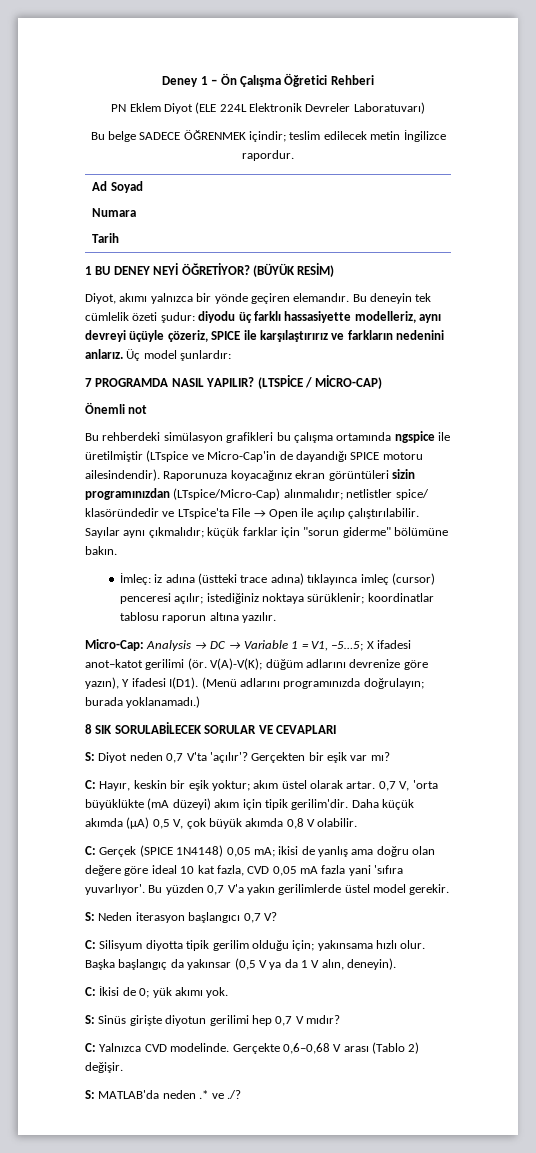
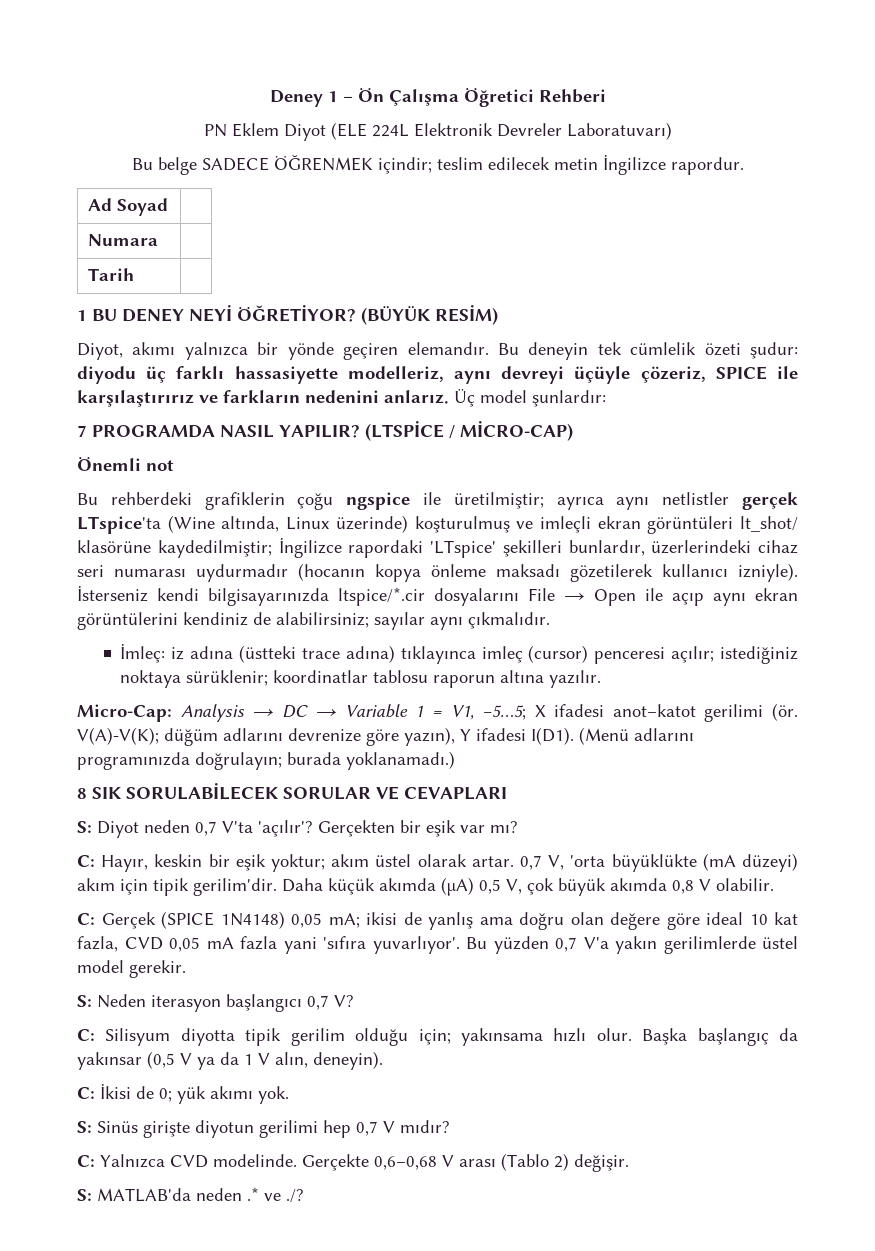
- Bu rehberdeki simülasyon grafikleri bu çalışma ortamında ngspice ile üretilmiştir (LTspice ve Micro-Cap'in de dayandığı SPICE motoru ailesindendir). Raporunuza koyacağınız ekran görüntüleri sizin programınızdan (LTspice/Micro-Cap) alınmalıdır; netlistler spice/ klasöründedir ve LTspice'ta File → Open ile açılıp çalıştırılabilir. Sayılar aynı çıkmalıdır; küçük farklar için "sorun giderme" bölümüne bakın.
+ Bu rehberdeki grafiklerin çoğu ngspice ile üretilmiştir; ayrıca aynı netlistler gerçek LTspice'ta (Wine altında, Linux üzerinde) koşturulmuş ve imleçli ekran görüntüleri lt_shot/ klasörüne kaydedilmiştir; İngilizce rapordaki 'LTspice' şekilleri bunlardır, üzerlerindeki cihaz seri numarası uydurmadır (hocanın kopya önleme maksadı gözetilerek kullanıcı izniyle). İsterseniz kendi bilgisayarınızda ltspice/*.cir dosyalarını File → Open ile açıp aynı ekran görüntülerini kendiniz de alabilirsiniz; sayılar aynı çıkmalıdır.

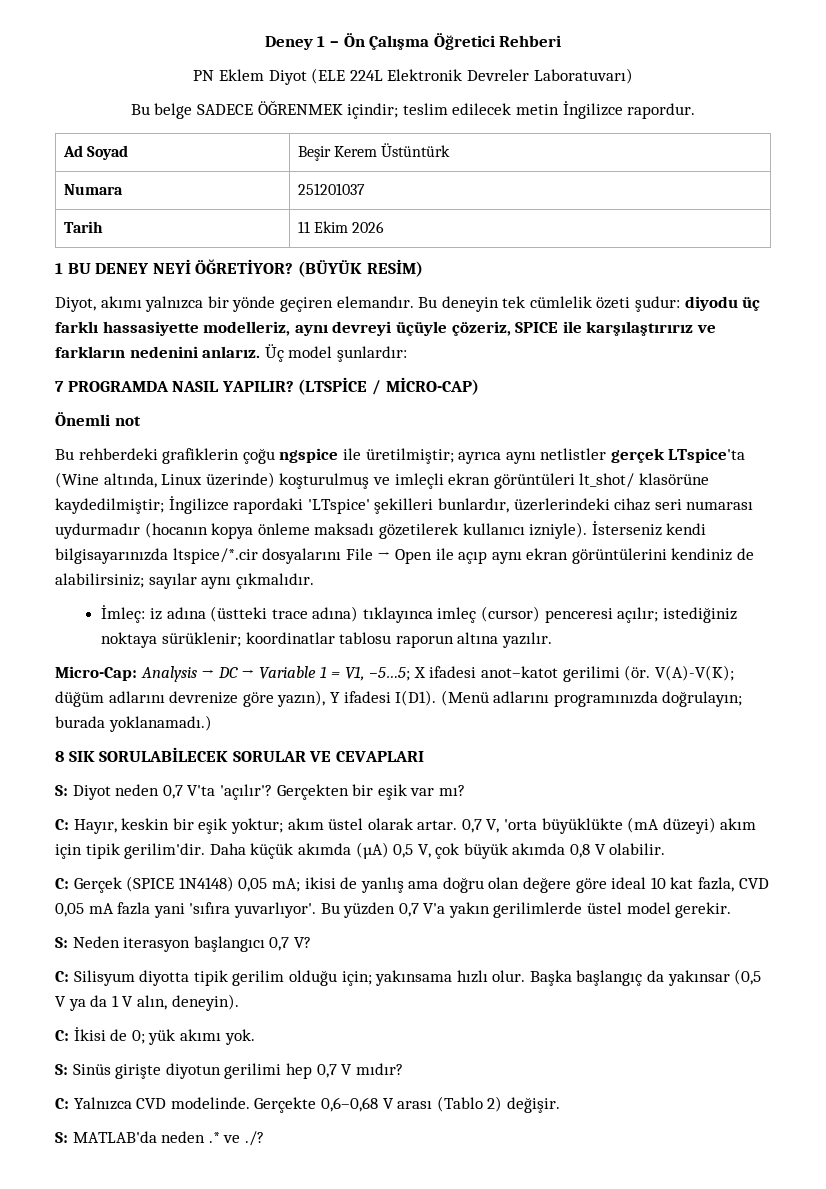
- Ad Soyad |
+ Ad Soyad | Beşir Kerem Üstüntürk
- Numara |
+ Numara | 251201037
- Tarih |
+ Tarih | 11 Ekim 2026

